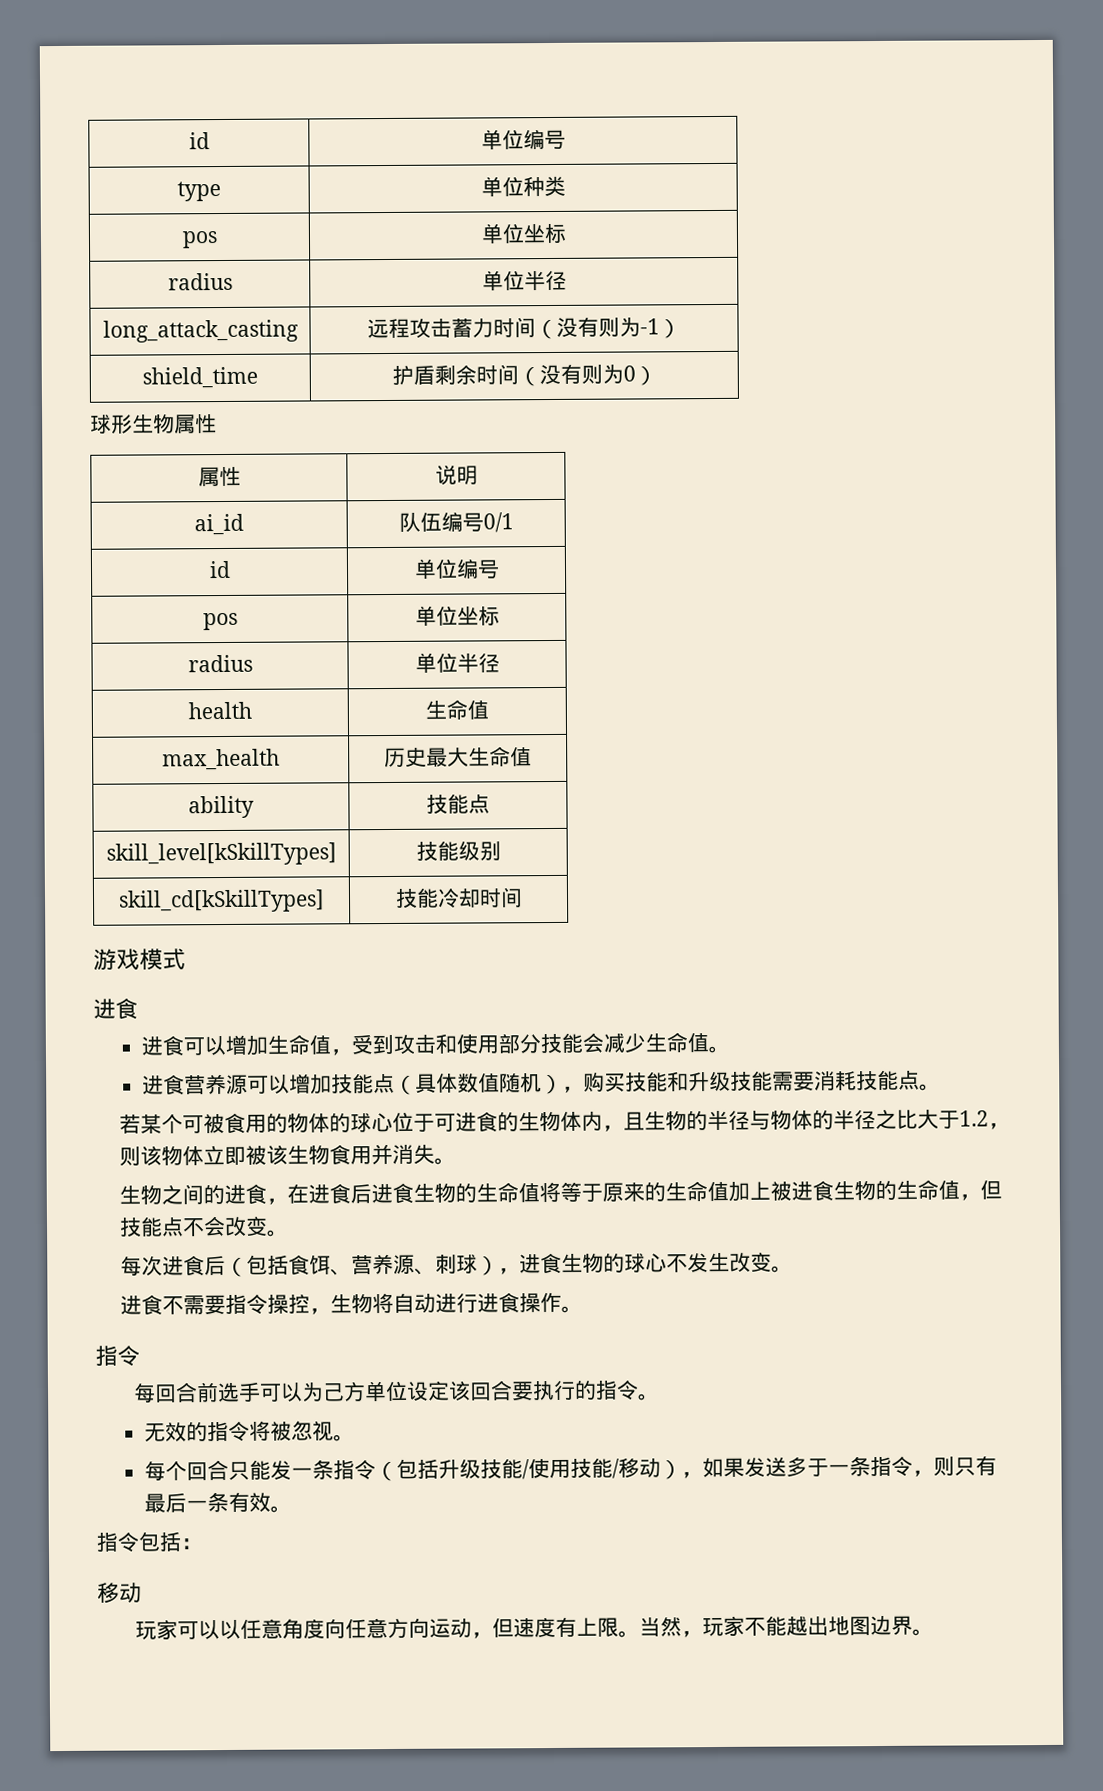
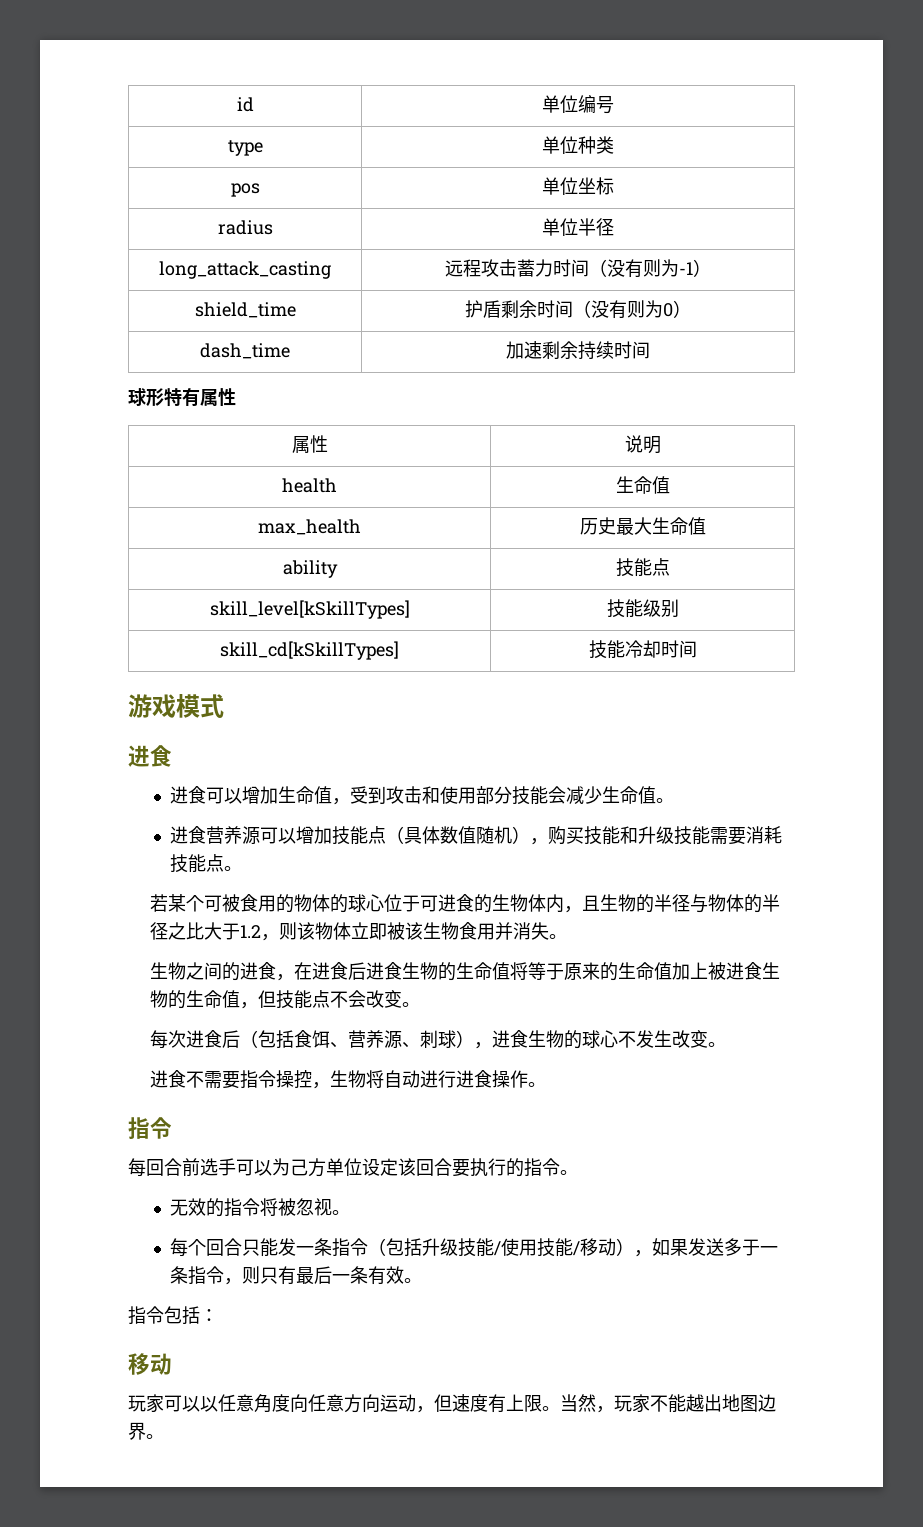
+ dash_time | 加速剩余持续时间
- 球形生物属性
+ 球形特有属性
- ai_id | 队伍编号0/1
- id | 单位编号
- pos | 单位坐标
- radius | 单位半径

